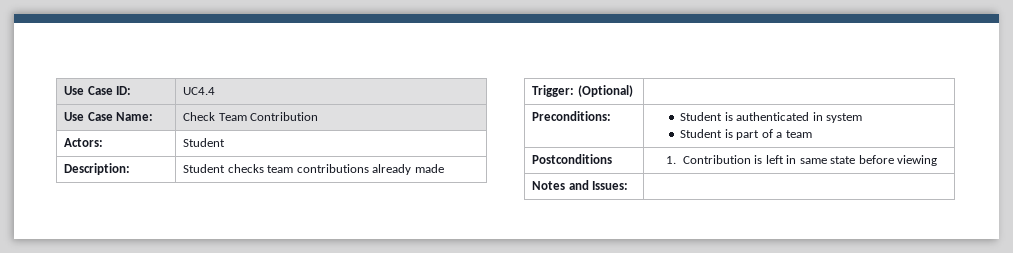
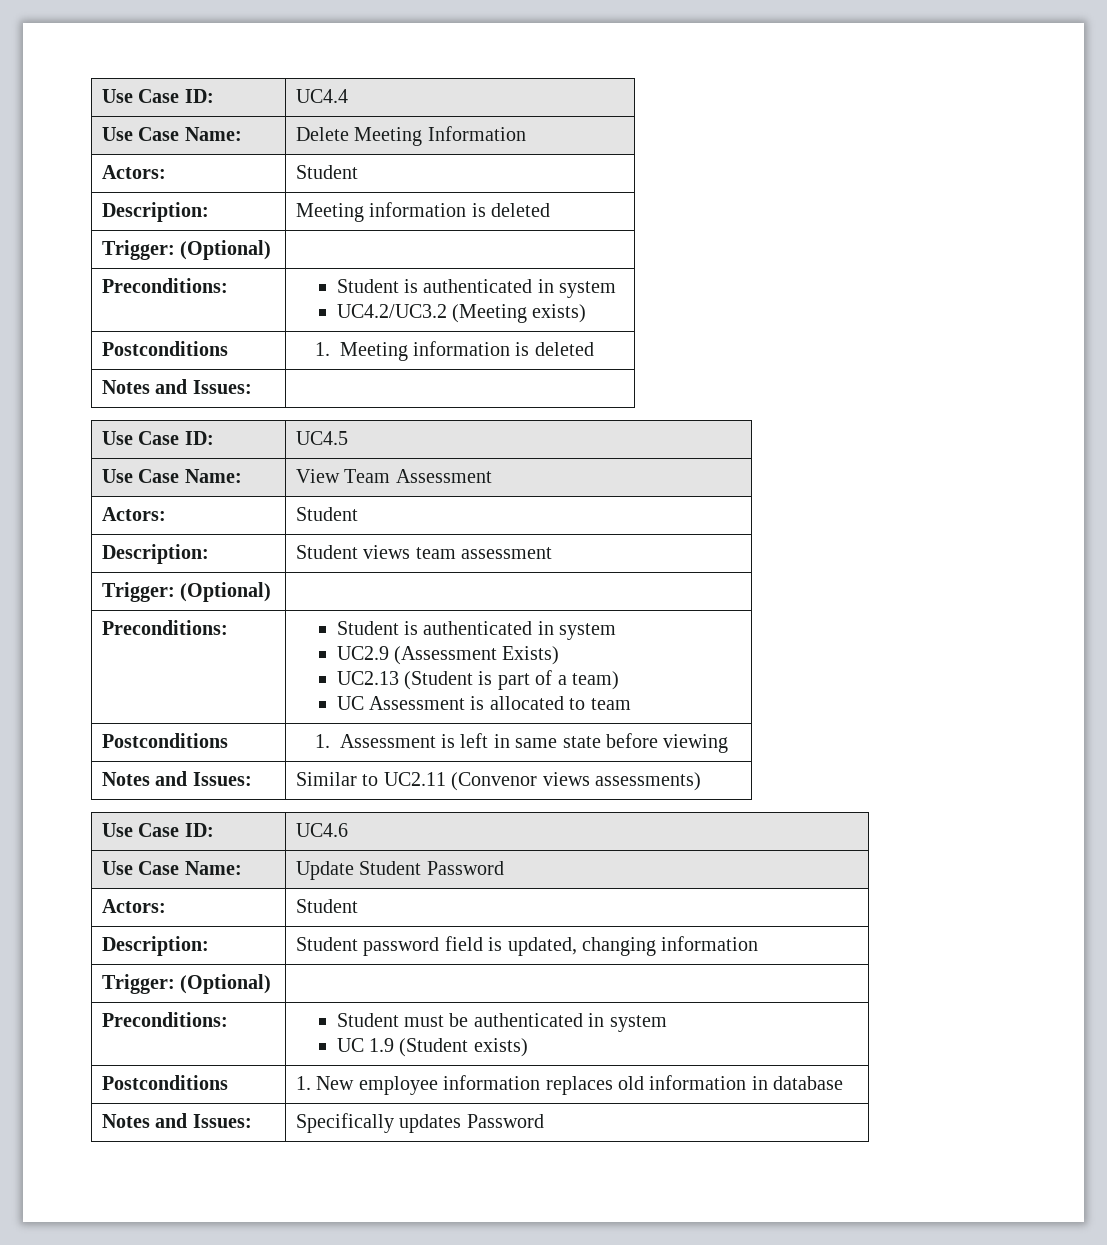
- Use Case Name: | Check Team Contribution
+ Use Case Name: | Delete Meeting Information
  Actors: | Student
- Description: | Student checks team contributions already made
+ Description: | Meeting information is deleted
  Trigger: (Optional) |
  Preconditions: | Student is authenticated in system
- Student is part of a team
+ UC4.2/UC3.2 (Meeting exists)
+ Postconditions | 1. Meeting information is deleted
+ Notes and Issues: |
+ Use Case ID: | UC4.5
+ Use Case Name: | View Team Assessment
+ Actors: | Student
+ Description: | Student views team assessment
+ Trigger: (Optional) |
+ Preconditions: | Student is authenticated in system
+ UC2.9 (Assessment Exists)
+ UC2.13 (Student is part of a team)
+ UC Assessment is allocated to team
- Postconditions | 1. Contribution is left in same state before viewing
+ Postconditions | 1. Assessment is left in same state before viewing
- Notes and Issues: |
+ Notes and Issues: | Similar to UC2.11 (Convenor views assessments)
+ Use Case ID: | UC4.6
+ Use Case Name: | Update Student Password
+ Actors: | Student
+ Description: | Student password field is updated, changing information
+ Trigger: (Optional) |
+ Preconditions: | Student must be authenticated in system
+ UC 1.9 (Student exists)
+ Postconditions | 1. New employee information replaces old information in database
+ Notes and Issues: | Specifically updates Password

